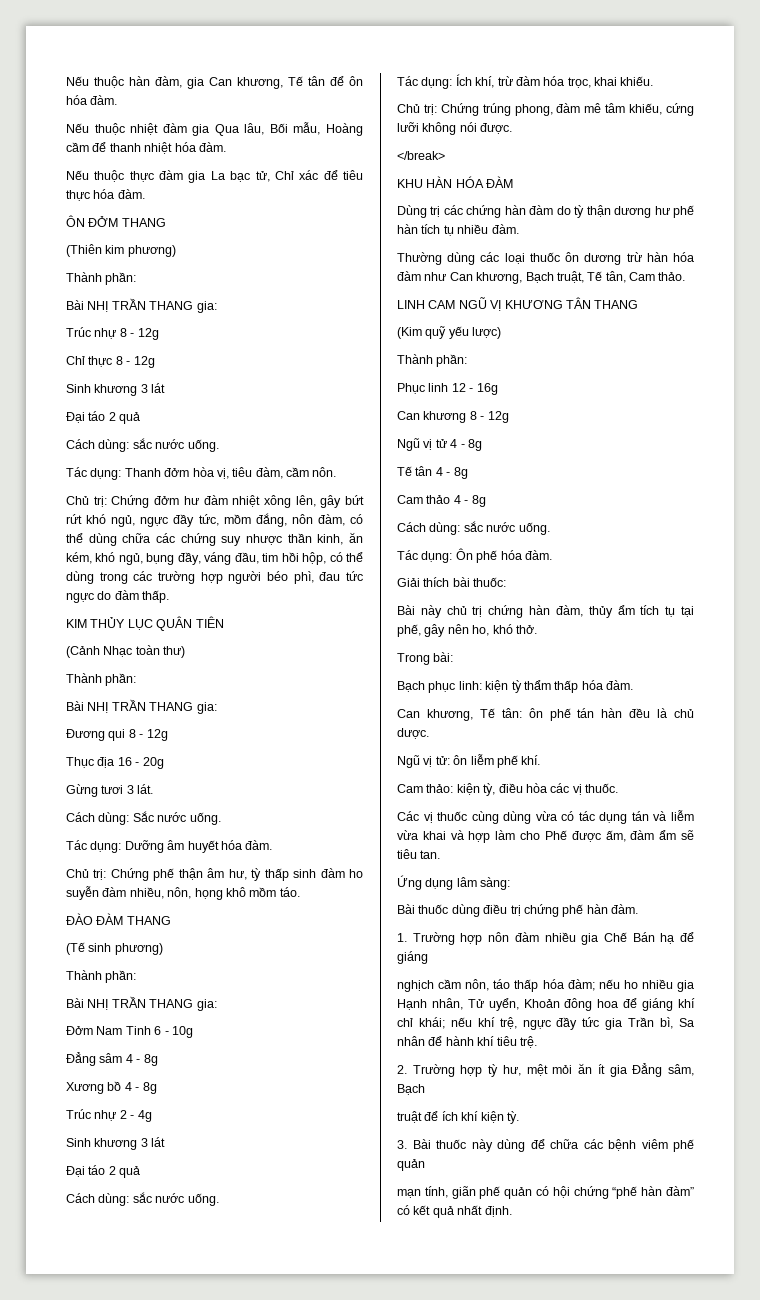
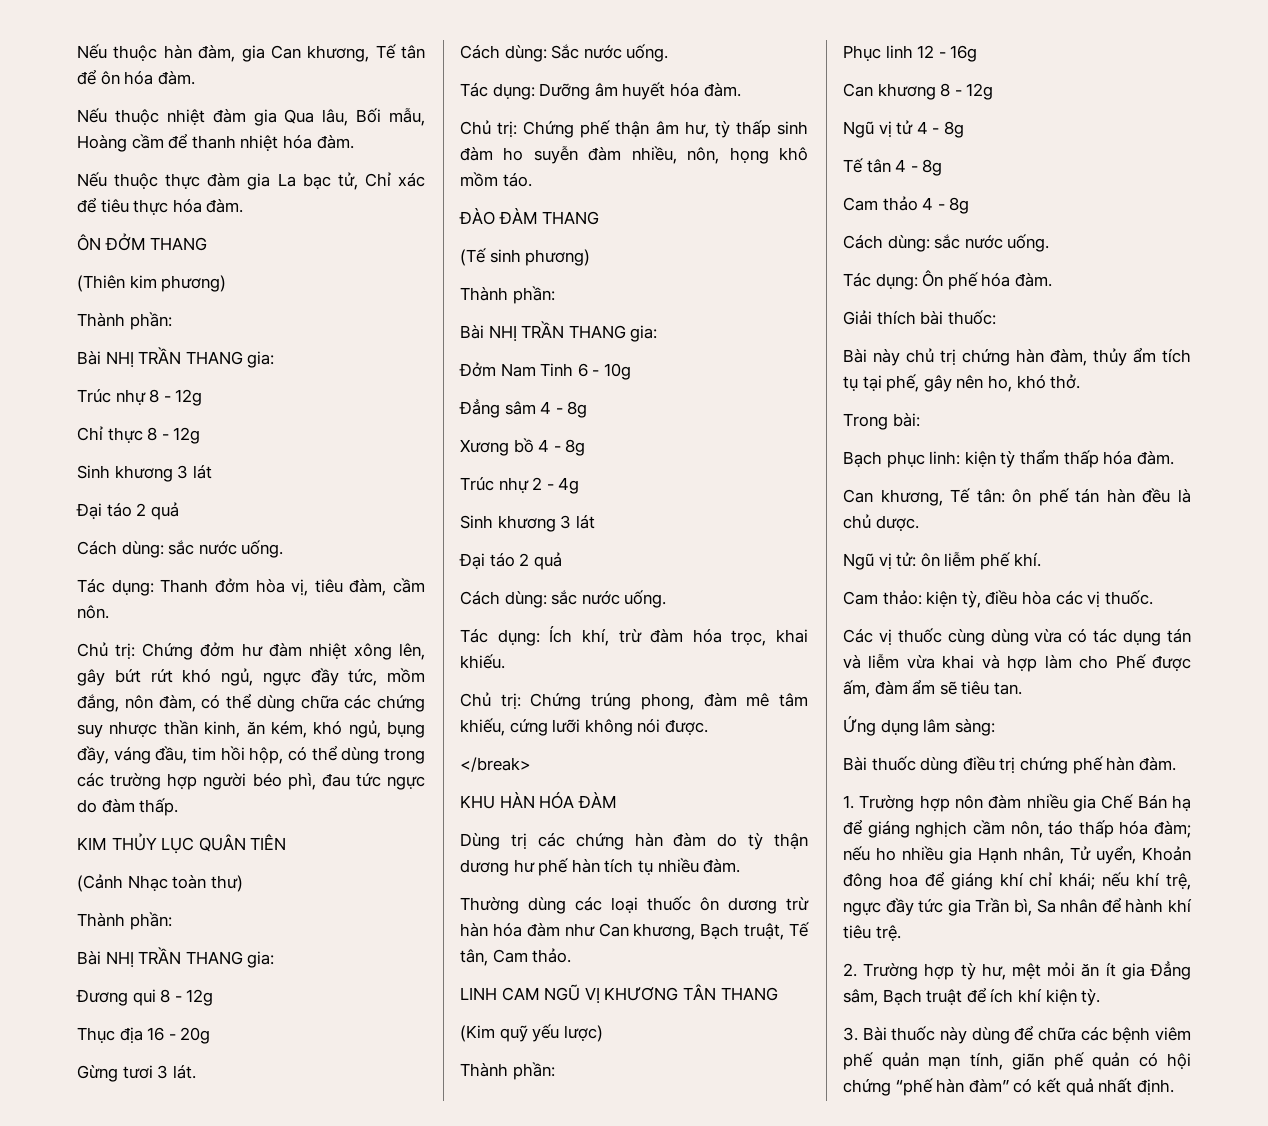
- 1. Trường hợp nôn đàm nhiều gia Chế Bán hạ để giáng
- nghịch cầm nôn, táo thấp hóa đàm; nếu ho nhiều gia Hạnh nhân, Tử uyển, Khoản đông hoa để giáng khí chỉ khái; nếu khí trệ, ngực đầy tức gia Trần bì, Sa nhân để hành khí tiêu trệ.
+ 1. Trường hợp nôn đàm nhiều gia Chế Bán hạ để giáng nghịch cầm nôn, táo thấp hóa đàm; nếu ho nhiều gia Hạnh nhân, Tử uyển, Khoản đông hoa để giáng khí chỉ khái; nếu khí trệ, ngực đầy tức gia Trần bì, Sa nhân để hành khí tiêu trệ.
- 2. Trường hợp tỳ hư, mệt mỏi ăn ít gia Đẳng sâm, Bạch
- truật để ích khí kiện tỳ.
+ 2. Trường hợp tỳ hư, mệt mỏi ăn ít gia Đẳng sâm, Bạch truật để ích khí kiện tỳ.
- 3. Bài thuốc này dùng để chữa các bệnh viêm phế quản
- mạn tính, giãn phế quản có hội chứng “phế hàn đàm” có kết quả nhất định.
+ 3. Bài thuốc này dùng để chữa các bệnh viêm phế quản mạn tính, giãn phế quản có hội chứng “phế hàn đàm” có kết quả nhất định.

